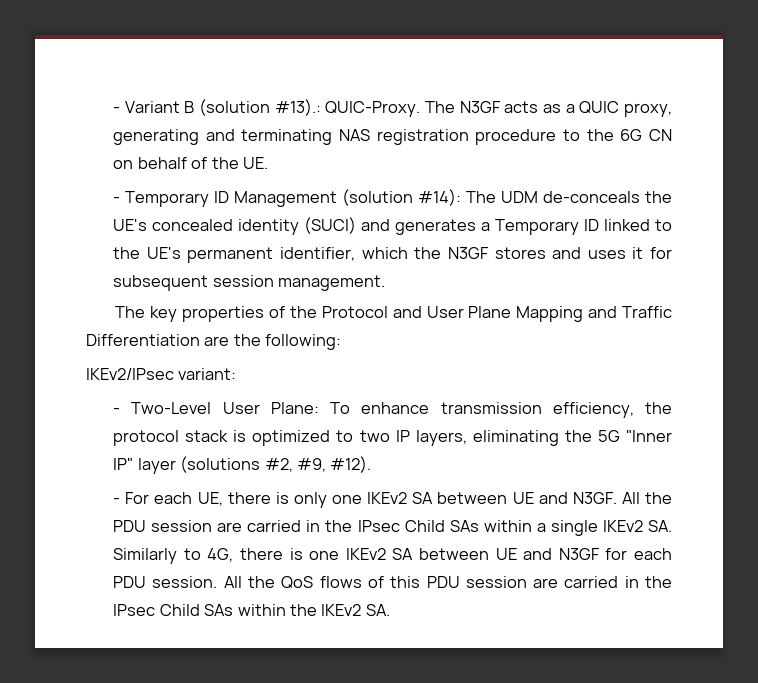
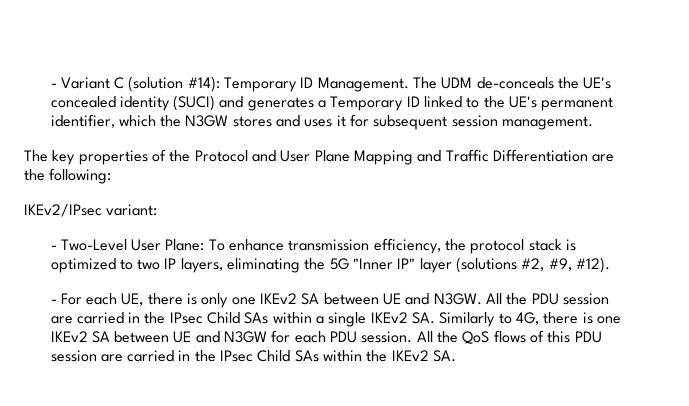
- - Variant B (solution #13).: QUIC-Proxy. The N3GF acts as a QUIC proxy, generating and terminating NAS registration procedure to the 6G CN on behalf of the UE.
- - Temporary ID Management (solution #14): The UDM de-conceals the UE's concealed identity (SUCI) and generates a Temporary ID linked to the UE's permanent identifier, which the N3GF stores and uses it for subsequent session management.
+ - Variant C (solution #14): Temporary ID Management. The UDM de-conceals the UE's concealed identity (SUCI) and generates a Temporary ID linked to the UE's permanent identifier, which the N3GW stores and uses it for subsequent session management.
- - For each UE, there is only one IKEv2 SA between UE and N3GF.
+ - For each UE, there is only one IKEv2 SA between UE and N3GW.
- All the PDU session are carried in the IPsec Child SAs within a single IKEv2 SA. Similarly to 4G, there is one IKEv2 SA between UE and N3GF for each PDU session.
+ All the PDU session are carried in the IPsec Child SAs within a single IKEv2 SA. Similarly to 4G, there is one IKEv2 SA between UE and N3GW for each PDU session.

